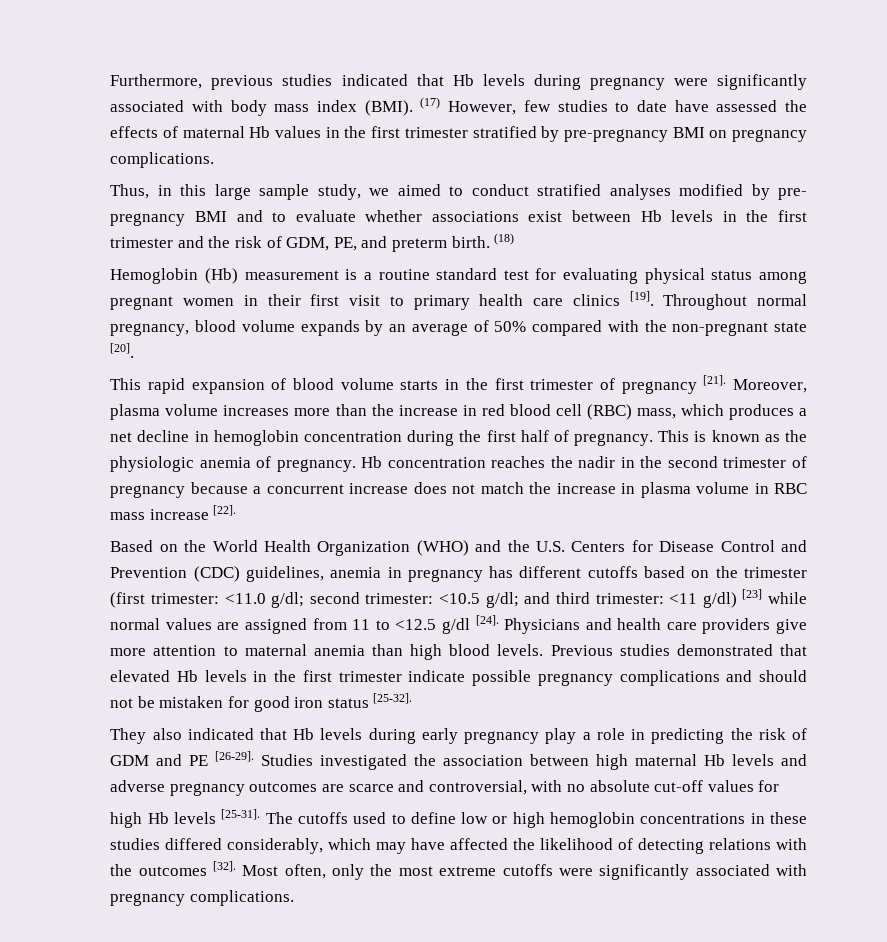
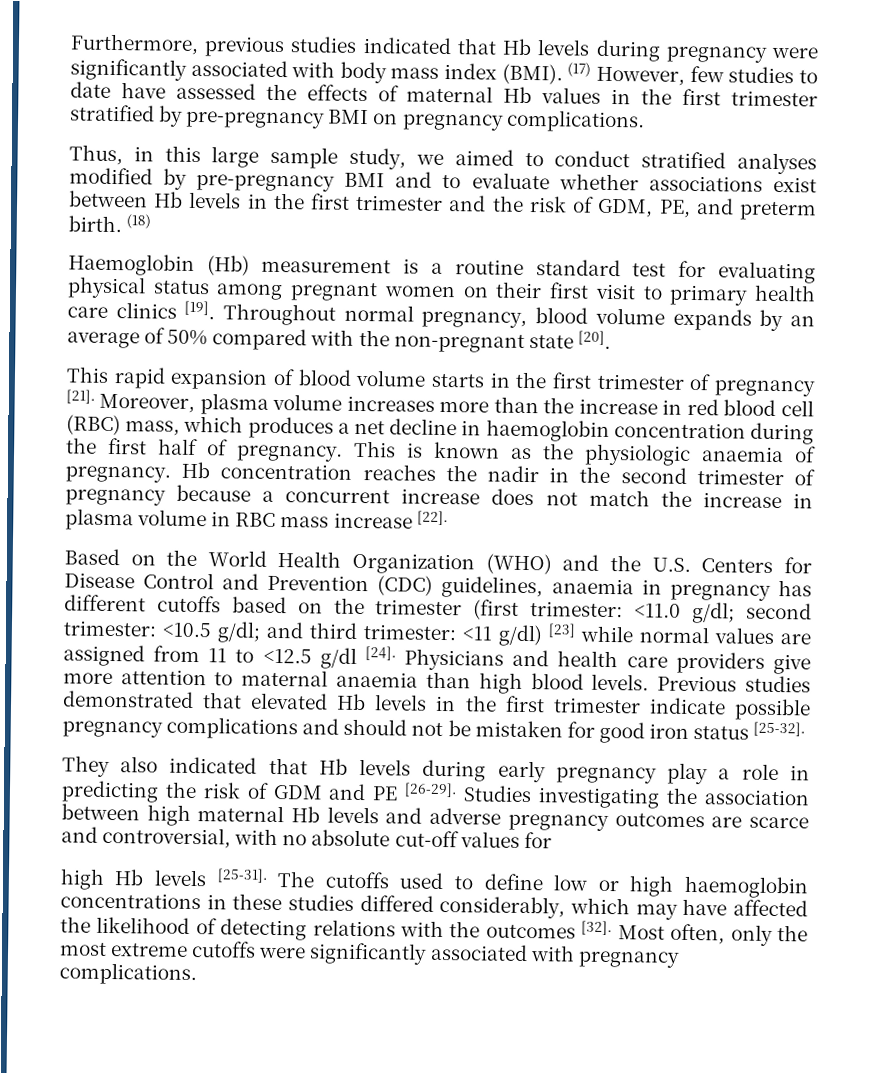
- Thus, in this large sample study, we aimed to conduct stratified analyses modified by pre- pregnancy BMI and to evaluate whether associations exist between Hb levels in the first trimester and the risk of GDM, PE, and preterm birth.
+ Thus, in this large sample study, we aimed to conduct stratified analyses modified by pre-pregnancy BMI and to evaluate whether associations exist between Hb levels in the first trimester and the risk of GDM, PE, and preterm birth.
- Hemoglobin (Hb) measurement is a routine standard test for evaluating physical status among pregnant women in their first visit to primary health care clinics [19].
+ Haemoglobin (Hb) measurement is a routine standard test for evaluating physical status among pregnant women on their first visit to primary health care clinics [19].
- Moreover, plasma volume increases more than the increase in red blood cell (RBC) mass, which produces a net decline in hemoglobin concentration during the first half of pregnancy.
+ Moreover, plasma volume increases more than the increase in red blood cell (RBC) mass, which produces a net decline in haemoglobin concentration during the first half of pregnancy.
- This is known as the physiologic anemia of pregnancy.
+ This is known as the physiologic anaemia of pregnancy.
- Based on the World Health Organization (WHO) and the U.S. Centers for Disease Control and Prevention (CDC) guidelines, anemia in pregnancy has different cutoffs based on the trimester (first trimester: <11.0 g/dl; second trimester: <10.5 g/dl; and third trimester: <11 g/dl) [23] while normal values are assigned from 11 to <12.5 g/dl [24].
+ Based on the World Health Organization (WHO) and the U.S. Centers for Disease Control and Prevention (CDC) guidelines, anaemia in pregnancy has different cutoffs based on the trimester (first trimester: <11.0 g/dl; second trimester: <10.5 g/dl; and third trimester: <11 g/dl) [23] while normal values are assigned from 11 to <12.5 g/dl [24].
- Physicians and health care providers give more attention to maternal anemia than high blood levels.
+ Physicians and health care providers give more attention to maternal anaemia than high blood levels.
- Studies investigated the association between high maternal Hb levels and adverse pregnancy outcomes are scarce and controversial, with no absolute cut-off values for
+ Studies investigating the association between high maternal Hb levels and adverse pregnancy outcomes are scarce and controversial, with no absolute cut-off values for
- The cutoffs used to define low or high hemoglobin concentrations in these studies differed considerably, which may have affected the likelihood of detecting relations with the outcomes [32].
+ The cutoffs used to define low or high haemoglobin concentrations in these studies differed considerably, which may have affected the likelihood of detecting relations with the outcomes [32].

